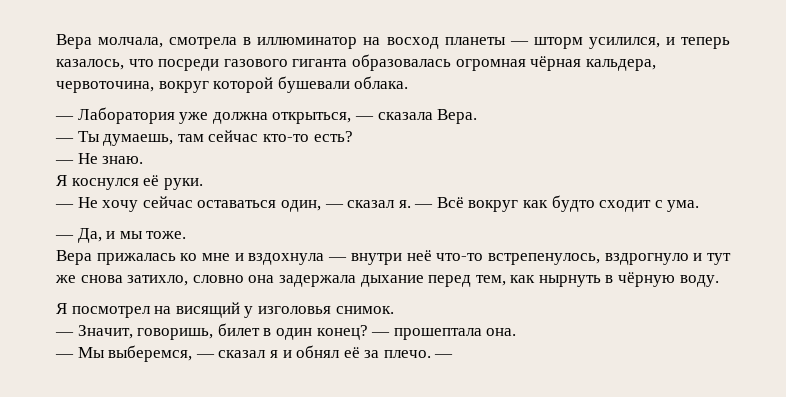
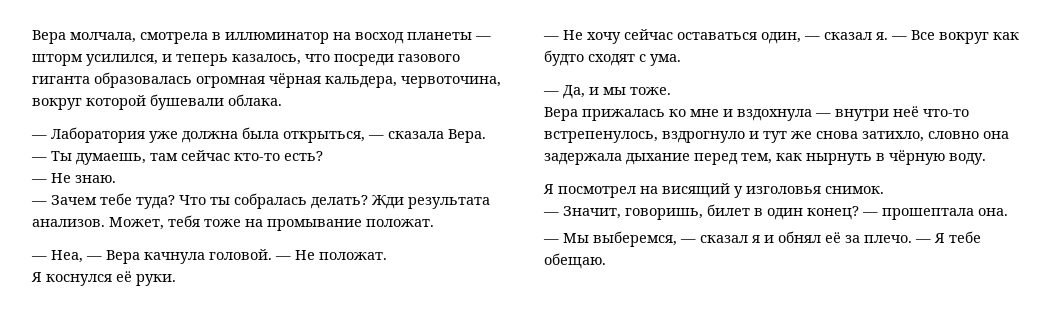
- — Лаборатория уже должна открыться, — сказала Вера.
+ — Лаборатория уже должна была открыться, — сказала Вера.
+ — Зачем тебе туда? Что ты собралась делать? Жди результата анализов. Может, тебя тоже на промывание положат.
+ — Неа, — Вера качнула головой. — Не положат.
- — Всё вокруг как будто сходит с ума.
+ — Все вокруг как будто сходят с ума.
- — Мы выберемся, — сказал я и обнял её за плечо. —
+ — Мы выберемся, — сказал я и обнял её за плечо. — Я тебе обещаю.

